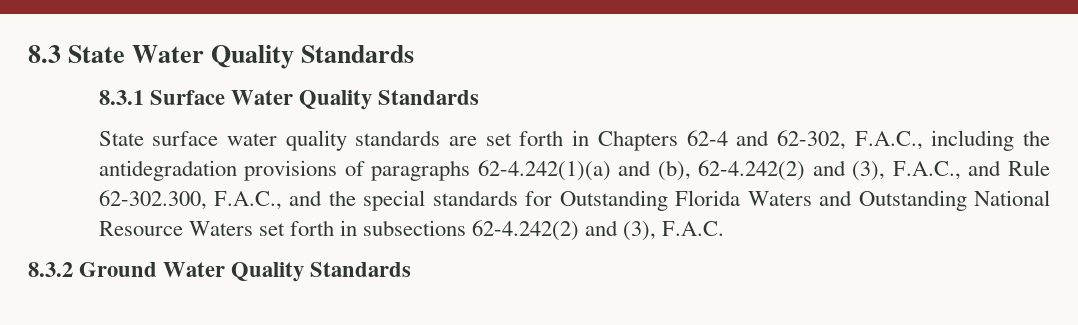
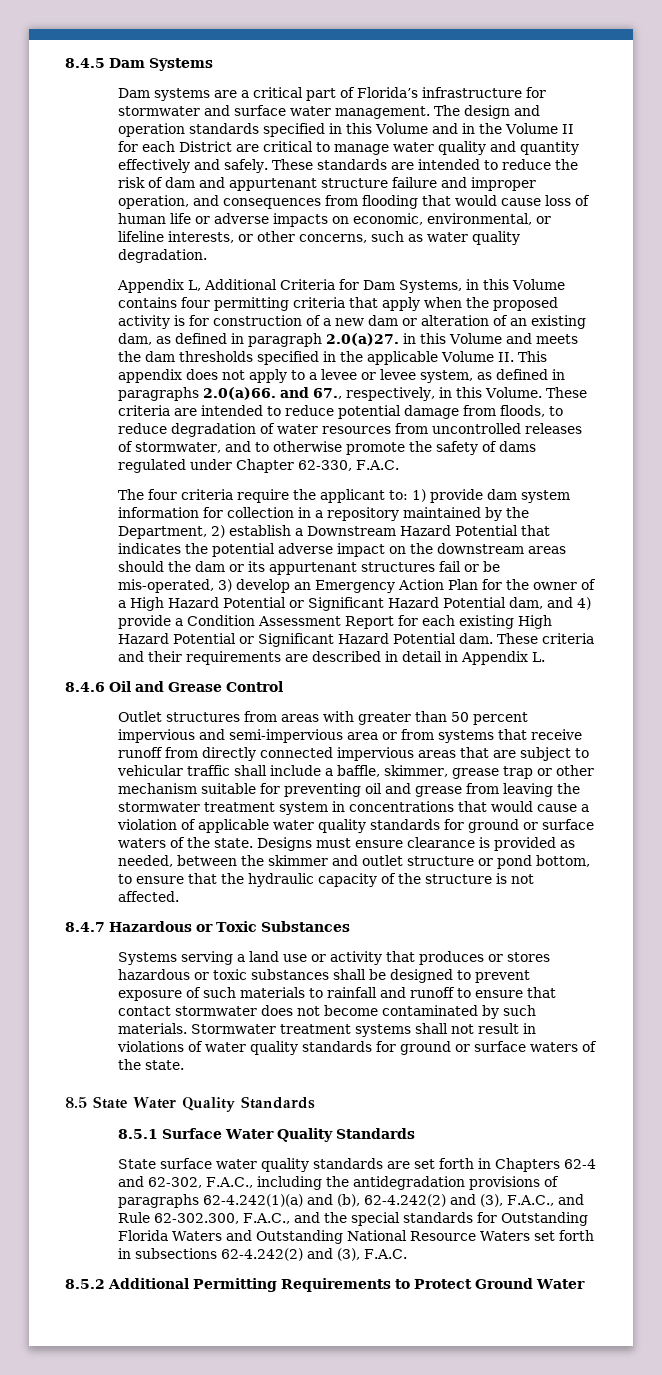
- 8.3 State Water Quality Standards
+ 8.4.5 Dam Systems
+ Dam systems are a critical part of Florida’s infrastructure for stormwater and surface water management. The design and operation standards specified in this Volume and in the Volume II for each District are critical to manage water quality and quantity effectively and safely. These standards are intended to reduce the risk of dam and appurtenant structure failure and improper operation, and consequences from flooding that would cause loss of human life or adverse impacts on economic, environmental, or lifeline interests, or other concerns, such as water quality degradation.
+ Appendix L, Additional Criteria for Dam Systems, in this Volume contains four permitting criteria that apply when the proposed activity is for construction of a new dam or alteration of an existing dam, as defined in paragraph 2.0(a)27. in this Volume and meets the dam thresholds specified in the applicable Volume II. This appendix does not apply to a levee or levee system, as defined in paragraphs 2.0(a)66. and 67., respectively, in this Volume. These criteria are intended to reduce potential damage from floods, to reduce degradation of water resources from uncontrolled releases of stormwater, and to otherwise promote the safety of dams regulated under Chapter 62-330, F.A.C.
+ The four criteria require the applicant to: 1) provide dam system information for collection in a repository maintained by the Department, 2) establish a Downstream Hazard Potential that indicates the potential adverse impact on the downstream areas should the dam or its appurtenant structures fail or be mis-operated, 3) develop an Emergency Action Plan for the owner of a High Hazard Potential or Significant Hazard Potential dam, and 4) provide a Condition Assessment Report for each existing High Hazard Potential or Significant Hazard Potential dam. These criteria and their requirements are described in detail in Appendix L.
+ 8.4.6 Oil and Grease Control
+ Outlet structures from areas with greater than 50 percent impervious and semi-impervious area or from systems that receive runoff from directly connected impervious areas that are subject to vehicular traffic shall include a baffle, skimmer, grease trap or other mechanism suitable for preventing oil and grease from leaving the stormwater treatment system in concentrations that would cause a violation of applicable water quality standards for ground or surface waters of the state. Designs must ensure clearance is provided as needed, between the skimmer and outlet structure or pond bottom, to ensure that the hydraulic capacity of the structure is not affected.
+ 8.4.7 Hazardous or Toxic Substances
+ Systems serving a land use or activity that produces or stores hazardous or toxic substances shall be designed to prevent exposure of such materials to rainfall and runoff to ensure that contact stormwater does not become contaminated by such materials. Stormwater treatment systems shall not result in violations of water quality standards for ground or surface waters of the state.
+ 8.5 State Water Quality Standards
- 8.3.1 Surface Water Quality Standards
+ 8.5.1 Surface Water Quality Standards
- 8.3.2 Ground Water Quality Standards
+ 8.5.2 Additional Permitting Requirements to Protect Ground Water

